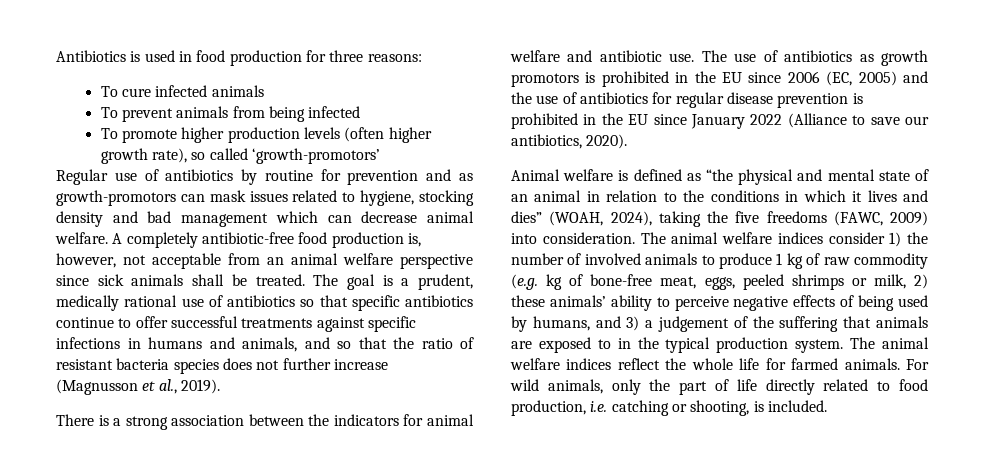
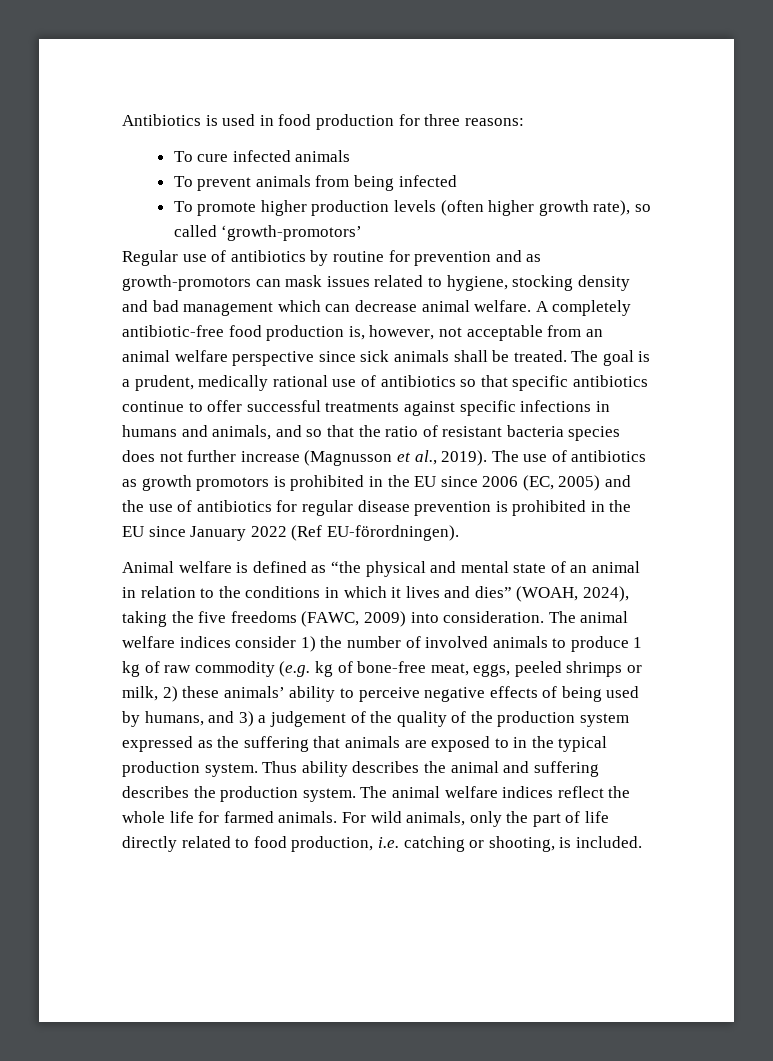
- The goal is a prudent, medically rational use of antibiotics so that specific antibiotics continue to offer successful treatments against specific infections in humans and animals, and so that the ratio of resistant bacteria species does not further increase (Magnusson et al., 2019).
- There is a strong association between the indicators for animal welfare and antibiotic use. The use of antibiotics as growth promotors is prohibited in the EU since 2006 (EC, 2005) and the use of antibiotics for regular disease prevention is prohibited in the EU since January 2022 (Alliance to save our antibiotics, 2020).
+ The goal is a prudent, medically rational use of antibiotics so that specific antibiotics continue to offer successful treatments against specific infections in humans and animals, and so that the ratio of resistant bacteria species does not further increase (Magnusson et al., 2019). The use of antibiotics as growth promotors is prohibited in the EU since 2006 (EC, 2005) and the use of antibiotics for regular disease prevention is prohibited in the EU since January 2022 (Ref EU-förordningen).
- The animal welfare indices consider 1) the number of involved animals to produce 1 kg of raw commodity (e.g. kg of bone-free meat, eggs, peeled shrimps or milk, 2) these animals’ ability to perceive negative effects of being used by humans, and 3) a judgement of the suffering that animals are exposed to in the typical production system.
+ The animal welfare indices consider 1) the number of involved animals to produce 1 kg of raw commodity (e.g. kg of bone-free meat, eggs, peeled shrimps or milk, 2) these animals’ ability to perceive negative effects of being used by humans, and 3) a judgement of the quality of the production system expressed as the suffering that animals are exposed to in the typical production system.
+ Thus ability describes the animal and suffering describes the production system.

